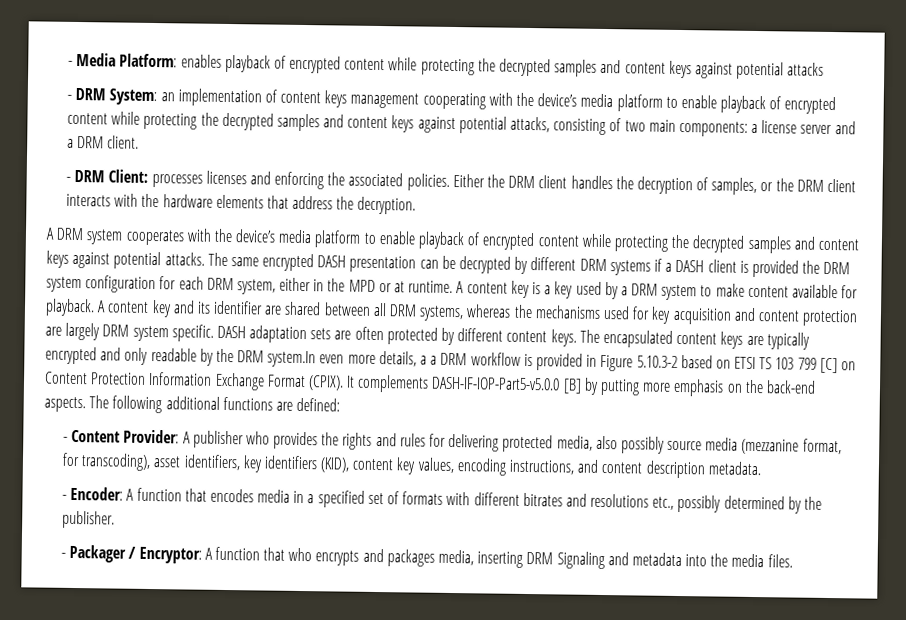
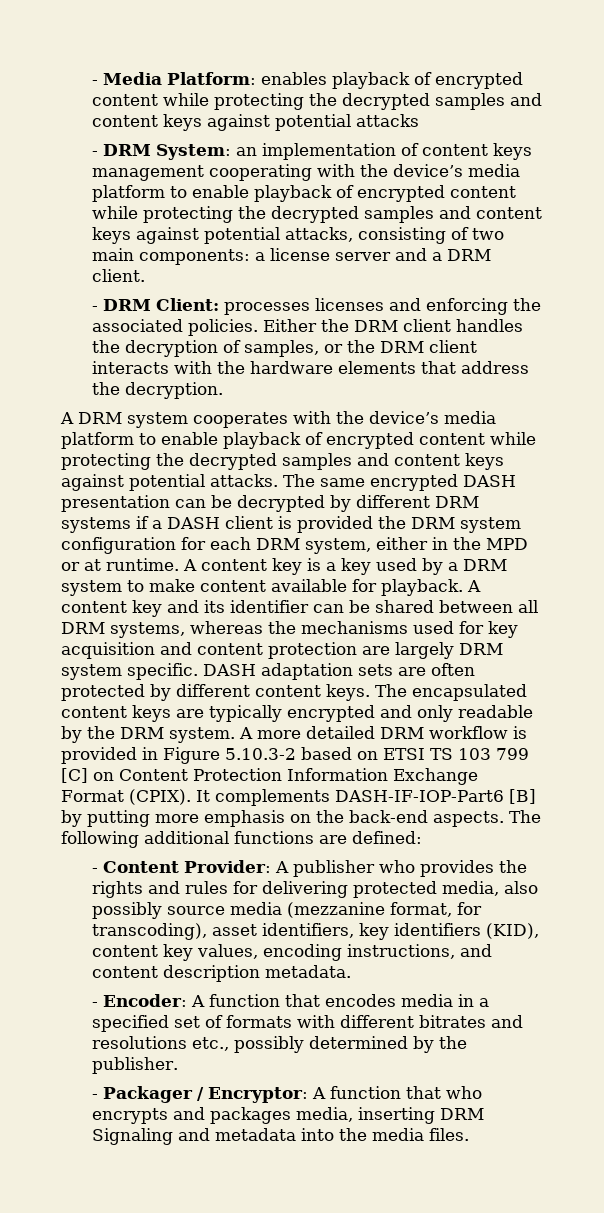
- A content key and its identifier are shared between all DRM systems, whereas the mechanisms used for key acquisition and content protection are largely DRM system specific.
+ A content key and its identifier can be shared between all DRM systems, whereas the mechanisms used for key acquisition and content protection are largely DRM system specific.
- The encapsulated content keys are typically encrypted and only readable by the DRM system.In even more details, a a DRM workflow is provided in Figure 5.10.3-2 based on ETSI TS 103 799 [C] on Content Protection Information Exchange Format (CPIX).
+ The encapsulated content keys are typically encrypted and only readable by the DRM system. A more detailed DRM workflow is provided in Figure 5.10.3-2 based on ETSI TS 103 799 [C] on Content Protection Information Exchange Format (CPIX).
- It complements DASH-IF-IOP-Part5-v5.0.0 [B] by putting more emphasis on the back-end aspects.
+ It complements DASH-IF-IOP-Part6 [B] by putting more emphasis on the back-end aspects.

